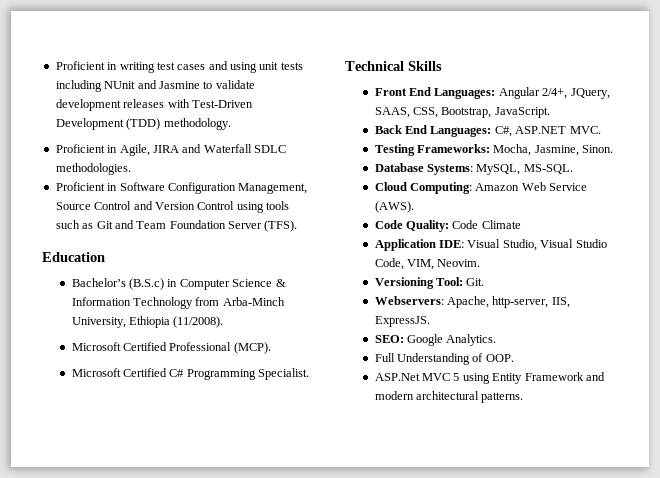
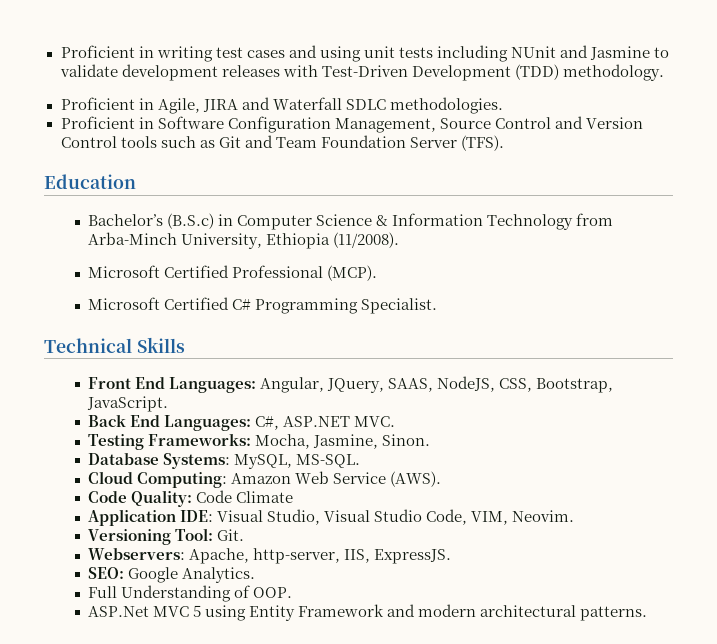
- Proficient in Software Configuration Management, Source Control and Version Control using tools such as Git and Team Foundation Server (TFS).
+ Proficient in Software Configuration Management, Source Control and Version Control tools such as Git and Team Foundation Server (TFS).
- Front End Languages: Angular 2/4+, JQuery, SAAS, CSS, Bootstrap, JavaScript.
+ Front End Languages: Angular, JQuery, SAAS, NodeJS, CSS, Bootstrap, JavaScript.

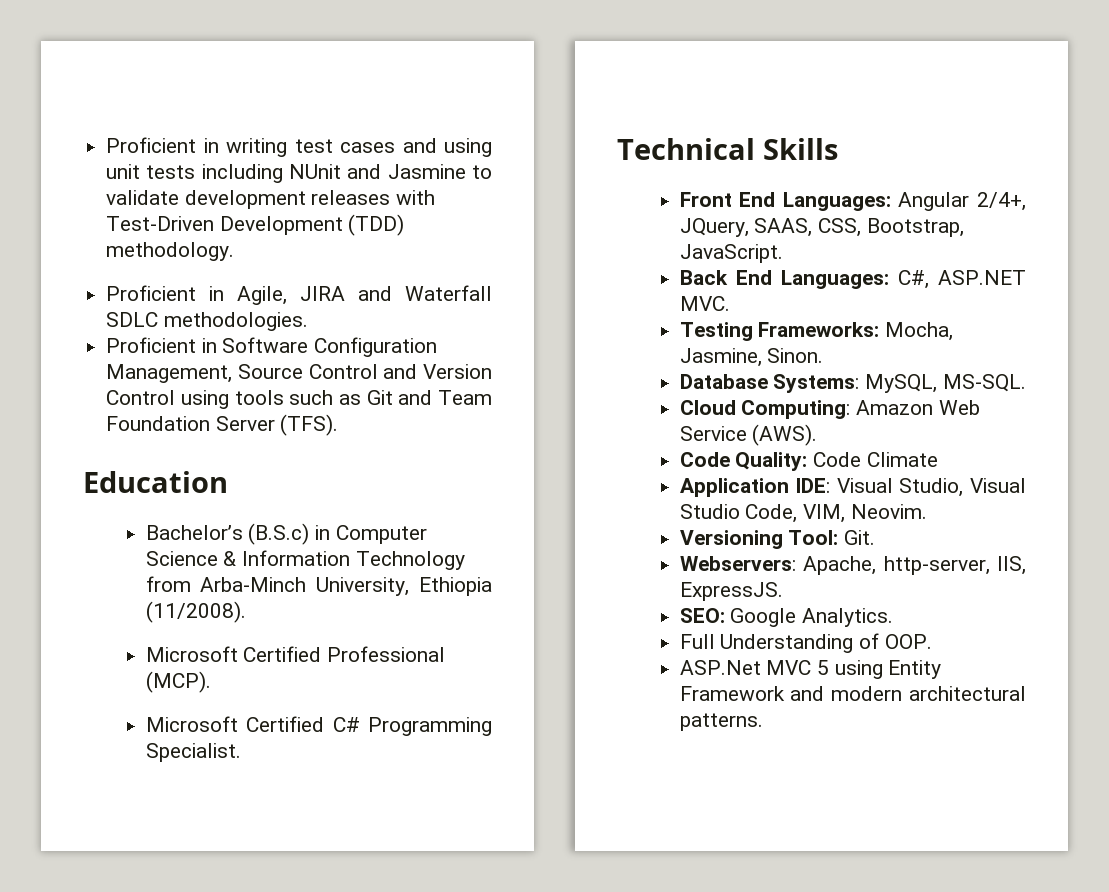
- Proficient in Software Configuration Management, Source Control and Version Control tools such as Git and Team Foundation Server (TFS).
+ Proficient in Software Configuration Management, Source Control and Version Control using tools such as Git and Team Foundation Server (TFS).
- Front End Languages: Angular, JQuery, SAAS, NodeJS, CSS, Bootstrap, JavaScript.
+ Front End Languages: Angular 2/4+, JQuery, SAAS, CSS, Bootstrap, JavaScript.

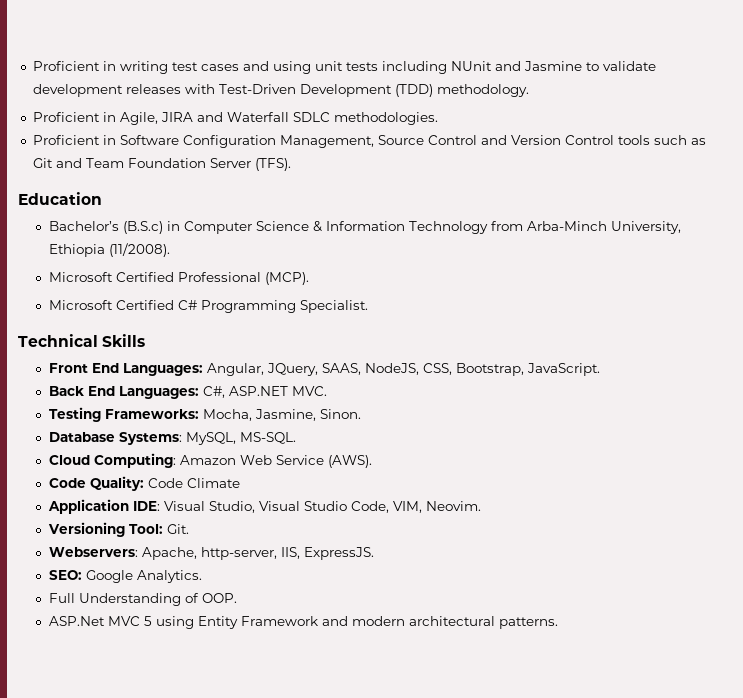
- Proficient in Software Configuration Management, Source Control and Version Control using tools such as Git and Team Foundation Server (TFS).
+ Proficient in Software Configuration Management, Source Control and Version Control tools such as Git and Team Foundation Server (TFS).
- Front End Languages: Angular 2/4+, JQuery, SAAS, CSS, Bootstrap, JavaScript.
+ Front End Languages: Angular, JQuery, SAAS, NodeJS, CSS, Bootstrap, JavaScript.

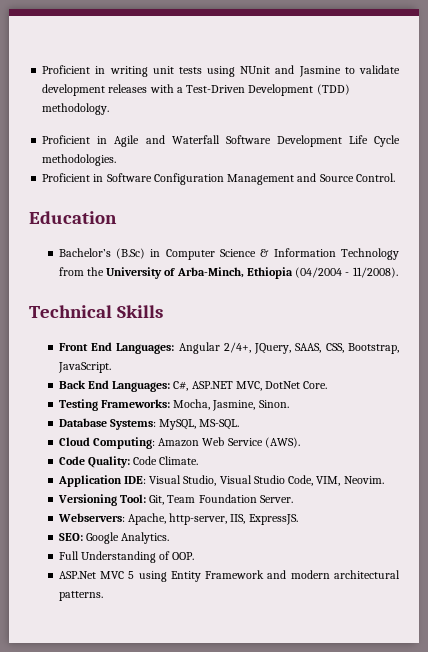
- Proficient in writing test cases and using unit tests including NUnit and Jasmine to validate development releases with Test-Driven Development (TDD) methodology.
+ Proficient in writing unit tests using NUnit and Jasmine to validate development releases with a Test-Driven Development (TDD) methodology.
- Proficient in Agile, JIRA and Waterfall SDLC methodologies.
+ Proficient in Agile and Waterfall Software Development Life Cycle methodologies.
- Proficient in Software Configuration Management, Source Control and Version Control tools such as Git and Team Foundation Server (TFS).
+ Proficient in Software Configuration Management and Source Control.
- Bachelor’s (B.S.c) in Computer Science & Information Technology from Arba-Minch University, Ethiopia (11/2008).
- Microsoft Certified Professional (MCP).
- Microsoft Certified C# Programming Specialist.
+ Bachelor’s (B.Sc) in Computer Science & Information Technology from the University of Arba-Minch, Ethiopia (04/2004 - 11/2008).
- Front End Languages: Angular, JQuery, SAAS, NodeJS, CSS, Bootstrap, JavaScript.
+ Front End Languages: Angular 2/4+, JQuery, SAAS, CSS, Bootstrap, JavaScript.
- Back End Languages: C#, ASP.NET MVC.
+ Back End Languages: C#, ASP.NET MVC, DotNet Core.
- Code Quality: Code Climate
+ Code Quality: Code Climate.
- Versioning Tool: Git.
+ Versioning Tool: Git, Team Foundation Server.

